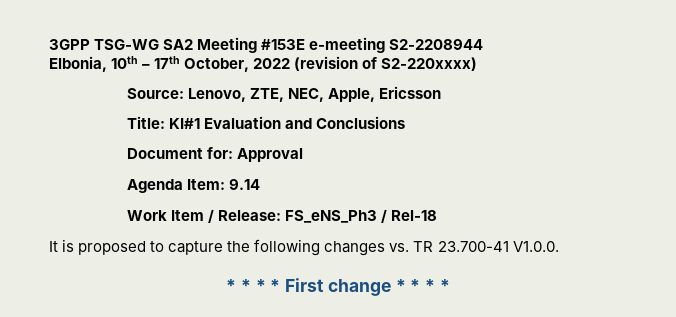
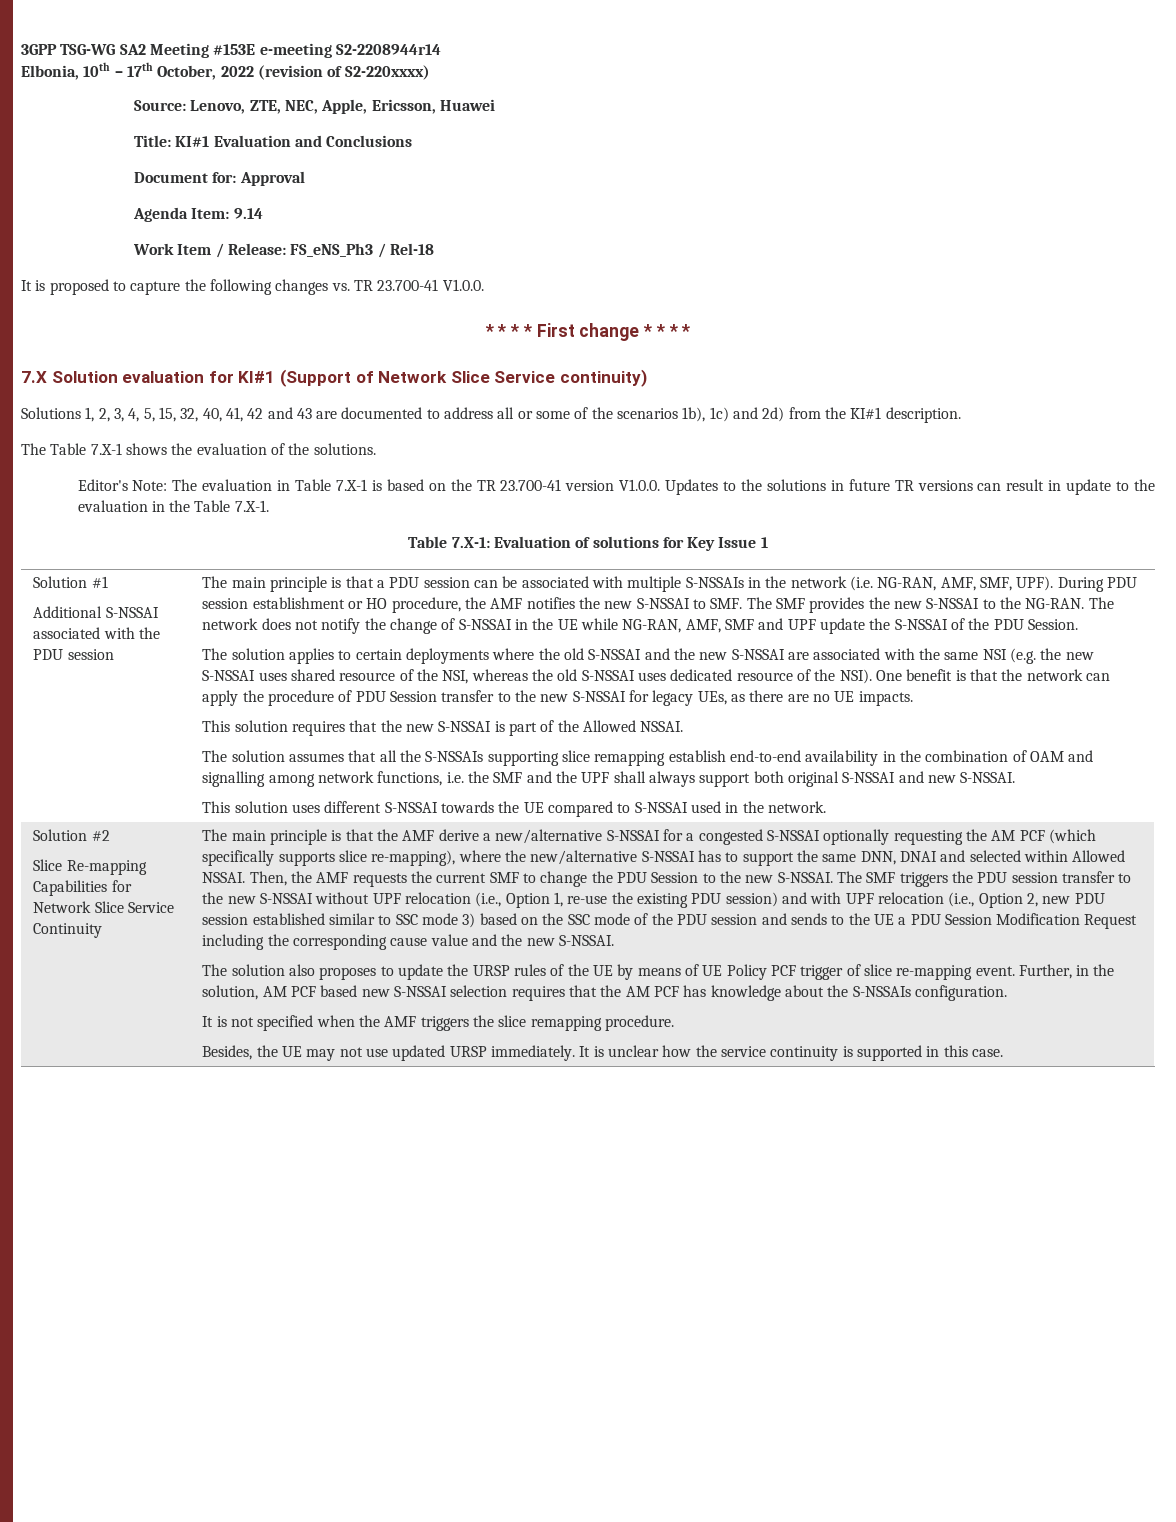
- 3GPP TSG-WG SA2 Meeting #153E e-meeting S2-2208944
+ 3GPP TSG-WG SA2 Meeting #153E e-meeting S2-2208944r14
- Source: Lenovo, ZTE, NEC, Apple, Ericsson
+ Source: Lenovo, ZTE, NEC, Apple, Ericsson, Huawei
+ 7.X Solution evaluation for KI#1 (Support of Network Slice Service continuity)
+ Solutions 1, 2, 3, 4, 5, 15, 32, 40, 41, 42 and 43 are documented to address all or some of the scenarios 1b), 1c) and 2d) from the KI#1 description.
+ The Table 7.X-1 shows the evaluation of the solutions.
+ Editor's Note: The evaluation in Table 7.X-1 is based on the TR 23.700-41 version V1.0.0. Updates to the solutions in future TR versions can result in update to the evaluation in the Table 7.X-1.
+ Table 7.X-1: Evaluation of solutions for Key Issue 1
+ Solution #1
+ Additional S-NSSAI associated with the PDU session | The main principle is that a PDU session can be associated with multiple S-NSSAIs in the network (i.e. NG-RAN, AMF, SMF, UPF). During PDU session establishment or HO procedure, the AMF notifies the new S-NSSAI to SMF. The SMF provides the new S-NSSAI to the NG-RAN. The network does not notify the change of S-NSSAI in the UE while NG-RAN, AMF, SMF and UPF update the S-NSSAI of the PDU Session.
+ The solution applies to certain deployments where the old S-NSSAI and the new S-NSSAI are associated with the same NSI (e.g. the new S-NSSAI uses shared resource of the NSI, whereas the old S-NSSAI uses dedicated resource of the NSI). One benefit is that the network can apply the procedure of PDU Session transfer to the new S-NSSAI for legacy UEs, as there are no UE impacts.
+ This solution requires that the new S-NSSAI is part of the Allowed NSSAI.
+ The solution assumes that all the S-NSSAIs supporting slice remapping establish end-to-end availability in the combination of OAM and signalling among network functions, i.e. the SMF and the UPF shall always support both original S-NSSAI and new S-NSSAI.
+ This solution uses different S-NSSAI towards the UE compared to S-NSSAI used in the network.
+ Solution #2
+ Slice Re-mapping Capabilities for Network Slice Service Continuity | The main principle is that the AMF derive a new/alternative S-NSSAI for a congested S-NSSAI optionally requesting the AM PCF (which specifically supports slice re-mapping), where the new/alternative S-NSSAI has to support the same DNN, DNAI and selected within Allowed NSSAI. Then, the AMF requests the current SMF to change the PDU Session to the new S-NSSAI. The SMF triggers the PDU session transfer to the new S-NSSAI without UPF relocation (i.e., Option 1, re-use the existing PDU session) and with UPF relocation (i.e., Option 2, new PDU session established similar to SSC mode 3) based on the SSC mode of the PDU session and sends to the UE a PDU Session Modification Request including the corresponding cause value and the new S-NSSAI.
+ The solution also proposes to update the URSP rules of the UE by means of UE Policy PCF trigger of slice re-mapping event. Further, in the solution, AM PCF based new S-NSSAI selection requires that the AM PCF has knowledge about the S-NSSAIs configuration.
+ It is not specified when the AMF triggers the slice remapping procedure.
+ Besides, the UE may not use updated URSP immediately. It is unclear how the service continuity is supported in this case.

